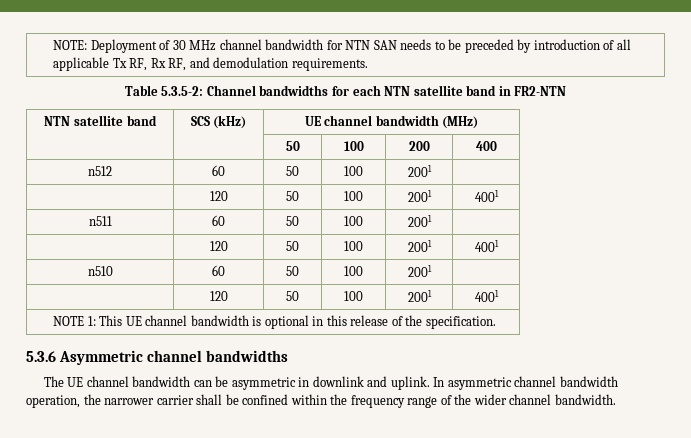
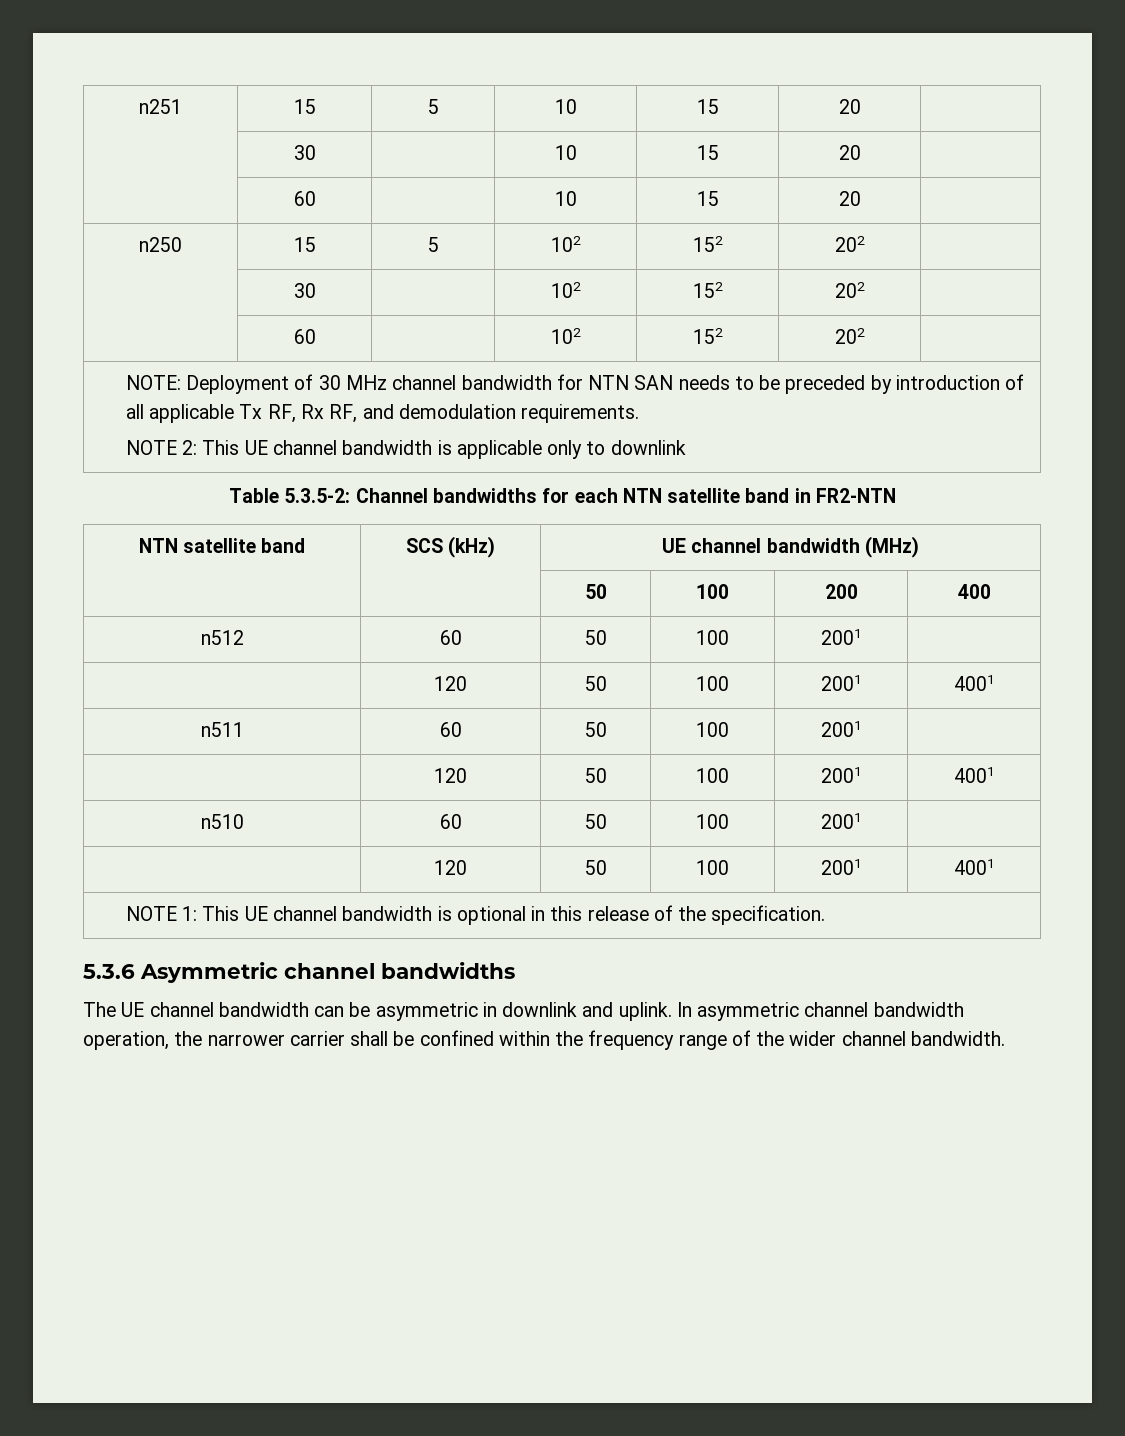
+ n251 | 15 | 5 | 10 | 15 | 20 |
+ | 30 | | 10 | 15 | 20 |
+ | 60 | | 10 | 15 | 20 |
+ n250 | 15 | 5 | 102 | 152 | 202 |
+ | 30 | | 102 | 152 | 202 |
+ | 60 | | 102 | 152 | 202 |
  NOTE: Deployment of 30 MHz channel bandwidth for NTN SAN needs to be preceded by introduction of all applicable Tx RF, Rx RF, and demodulation requirements.
+ NOTE 2: This UE channel bandwidth is applicable only to downlink

